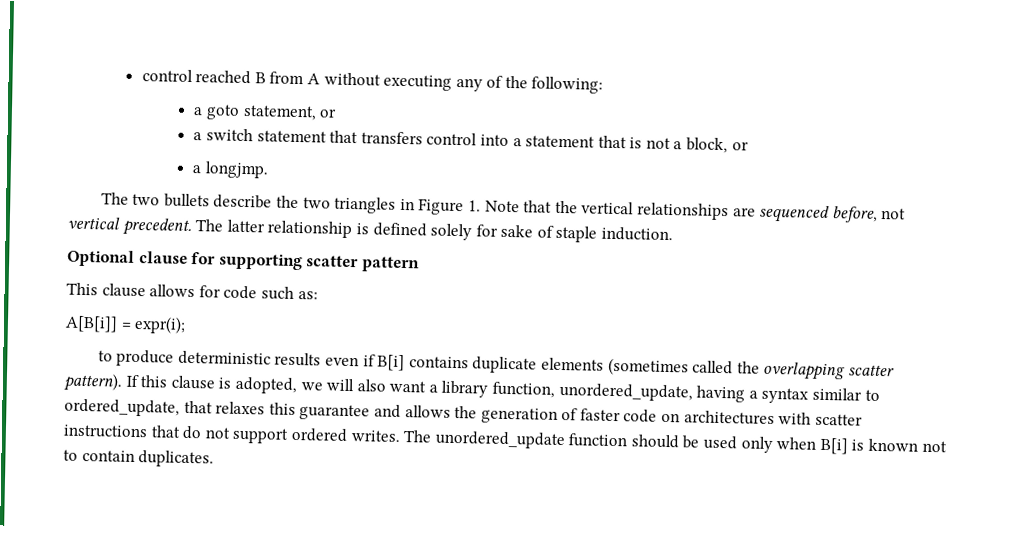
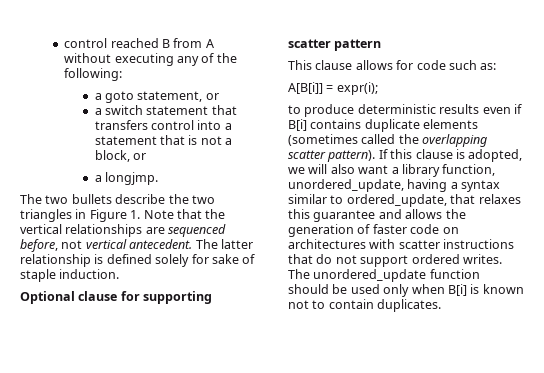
- The two bullets describe the two triangles in Figure 1. Note that the vertical relationships are sequenced before, not vertical precedent.
+ The two bullets describe the two triangles in Figure 1. Note that the vertical relationships are sequenced before, not vertical antecedent.

